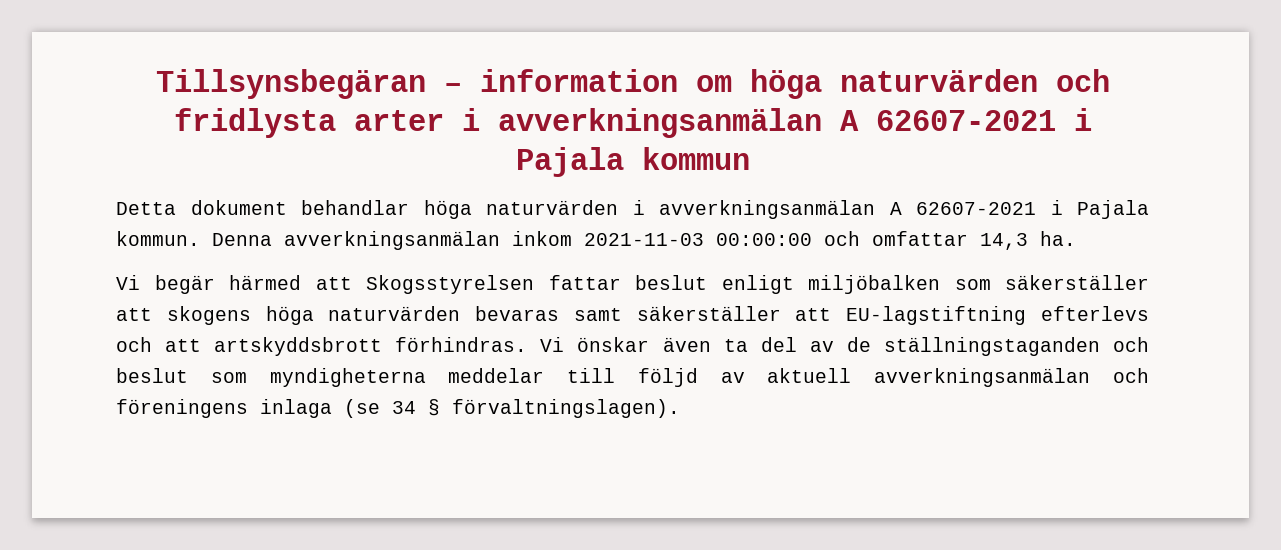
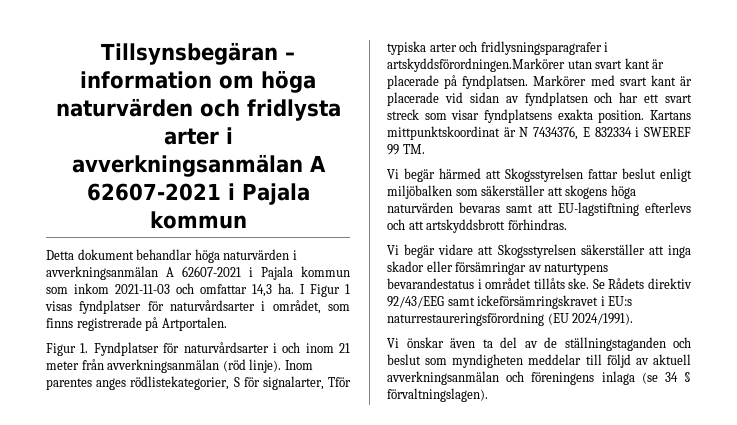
- Detta dokument behandlar höga naturvärden i avverkningsanmälan A 62607-2021 i Pajala kommun. Denna avverkningsanmälan inkom 2021-11-03 00:00:00 och omfattar 14,3 ha.
+ Detta dokument behandlar höga naturvärden i avverkningsanmälan A 62607-2021 i Pajala kommun som inkom 2021-11-03 och omfattar 14,3 ha. I Figur 1 visas fyndplatser för naturvårdsarter i området, som finns registrerade på Artportalen.
+ Figur 1. Fyndplatser för naturvårdsarter i och inom 21 meter från avverkningsanmälan (röd linje). Inom parentes anges rödlistekategorier, S för signalarter, Tför typiska arter och fridlysningsparagrafer i artskyddsförordningen.Markörer utan svart kant är placerade på fyndplatsen. Markörer med svart kant är placerade vid sidan av fyndplatsen och har ett svart streck som visar fyndplatsens exakta position. Kartans mittpunktskoordinat är N 7434376, E 832334 i SWEREF 99 TM.
- Vi begär härmed att Skogsstyrelsen fattar beslut enligt miljöbalken som säkerställer att skogens höga naturvärden bevaras samt säkerställer att EU-lagstiftning efterlevs och att artskyddsbrott förhindras. Vi önskar även ta del av de ställningstaganden och beslut som myndigheterna meddelar till följd av aktuell avverkningsanmälan och föreningens inlaga (se 34 § förvaltningslagen).
+ Vi begär härmed att Skogsstyrelsen fattar beslut enligt miljöbalken som säkerställer att skogens höga naturvärden bevaras samt att EU-lagstiftning efterlevs och att artskyddsbrott förhindras.
+ Vi begär vidare att Skogsstyrelsen säkerställer att inga skador eller försämringar av naturtypens bevarandestatus i området tillåts ske. Se Rådets direktiv 92/43/EEG samt ickeförsämringskravet i EU:s naturrestaureringsförordning (EU 2024/1991).
+ Vi önskar även ta del av de ställningstaganden och beslut som myndigheten meddelar till följd av aktuell avverkningsanmälan och föreningens inlaga (se 34 § förvaltningslagen).

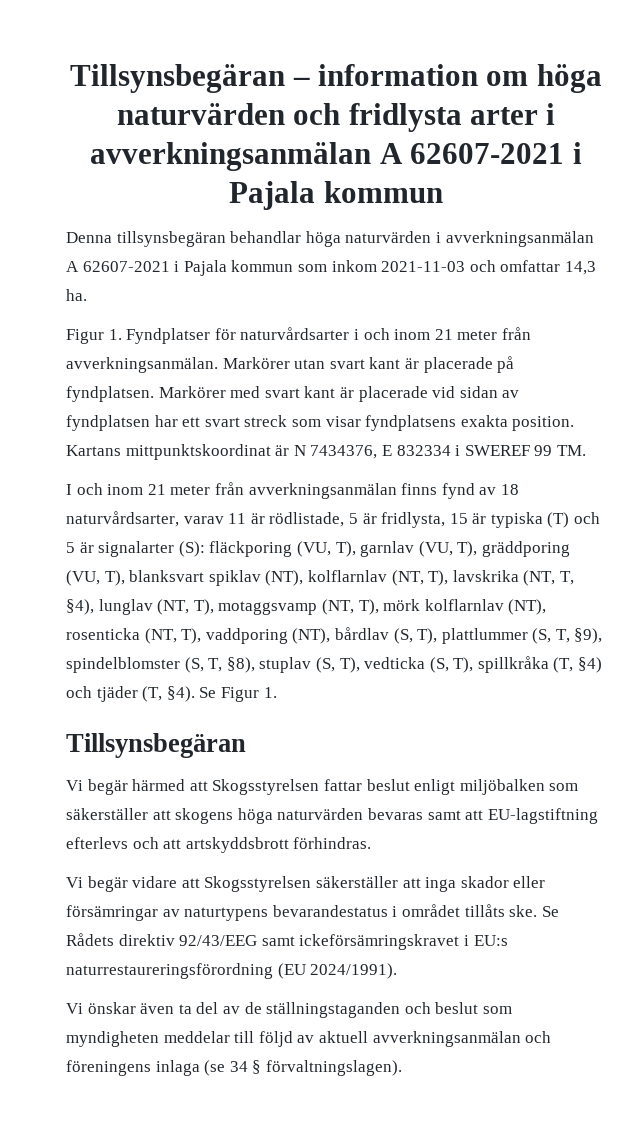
- Detta dokument behandlar höga naturvärden i avverkningsanmälan A 62607-2021 i Pajala kommun som inkom 2021-11-03 och omfattar 14,3 ha. I Figur 1 visas fyndplatser för naturvårdsarter i området, som finns registrerade på Artportalen.
+ Denna tillsynsbegäran behandlar höga naturvärden i avverkningsanmälan A 62607-2021 i Pajala kommun som inkom 2021-11-03 och omfattar 14,3 ha.
- Figur 1. Fyndplatser för naturvårdsarter i och inom 21 meter från avverkningsanmälan (röd linje). Inom parentes anges rödlistekategorier, S för signalarter, Tför typiska arter och fridlysningsparagrafer i artskyddsförordningen.Markörer utan svart kant är placerade på fyndplatsen.
+ Figur 1. Fyndplatser för naturvårdsarter i och inom 21 meter från avverkningsanmälan. Markörer utan svart kant är placerade på fyndplatsen.
- Markörer med svart kant är placerade vid sidan av fyndplatsen och har ett svart streck som visar fyndplatsens exakta position.
+ Markörer med svart kant är placerade vid sidan av fyndplatsen har ett svart streck som visar fyndplatsens exakta position.
+ I och inom 21 meter från avverkningsanmälan finns fynd av 18 naturvårdsarter, varav 11 är rödlistade, 5 är fridlysta, 15 är typiska (T) och 5 är signalarter (S): fläckporing (VU, T), garnlav (VU, T), gräddporing (VU, T), blanksvart spiklav (NT), kolflarnlav (NT, T), lavskrika (NT, T, §4), lunglav (NT, T), motaggsvamp (NT, T), mörk kolflarnlav (NT), rosenticka (NT, T), vaddporing (NT), bårdlav (S, T), plattlummer (S, T, §9), spindelblomster (S, T, §8), stuplav (S, T), vedticka (S, T), spillkråka (T, §4) och tjäder (T, §4). Se Figur 1.
+ Tillsynsbegäran

